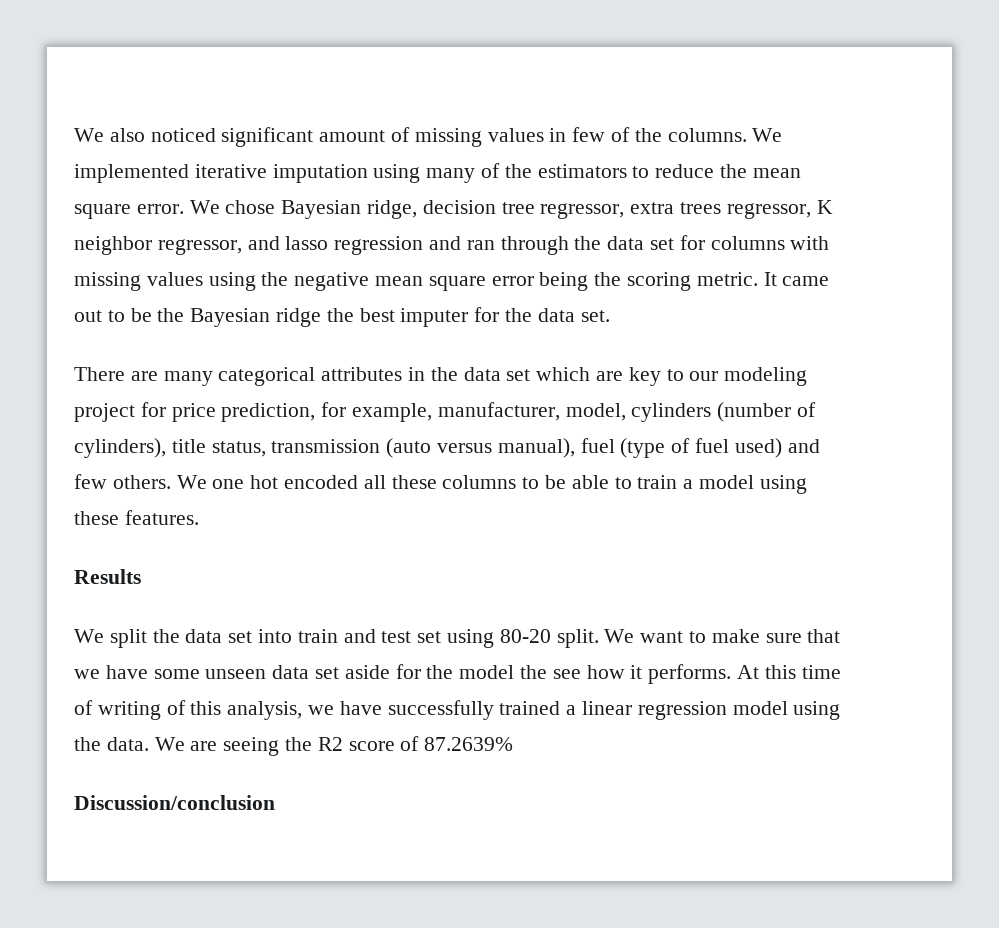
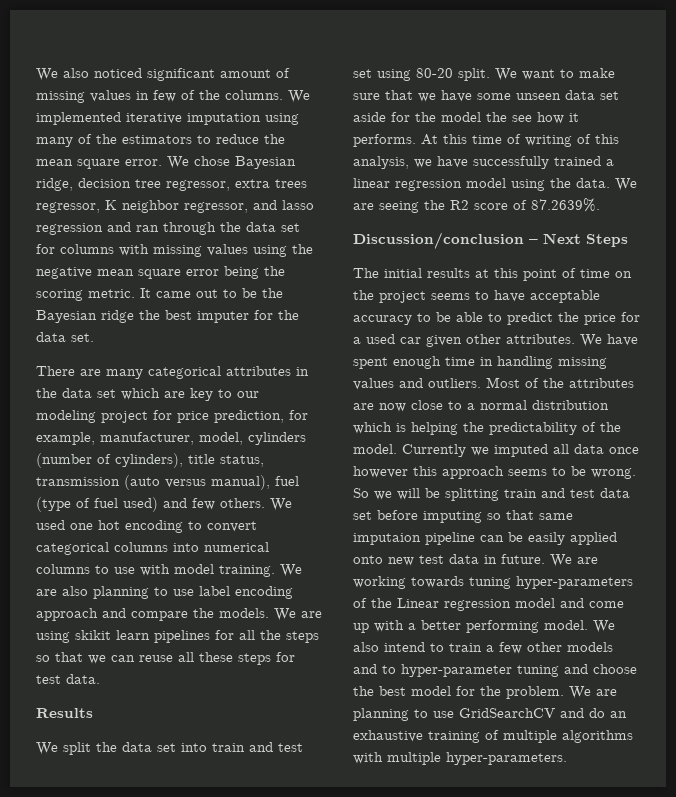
- We one hot encoded all these columns to be able to train a model using these features.
+ We used one hot encoding to convert categorical columns into numerical columns to use with model training. We are also planning to use label encoding approach and compare the models. We are using skikit learn pipelines for all the steps so that we can reuse all these steps for test data.
- We are seeing the R2 score of 87.2639%
+ We are seeing the R2 score of 87.2639%.
- Discussion/conclusion
+ Discussion/conclusion – Next Steps
+ The initial results at this point of time on the project seems to have acceptable accuracy to be able to predict the price for a used car given other attributes. We have spent enough time in handling missing values and outliers. Most of the attributes are now close to a normal distribution which is helping the predictability of the model. Currently we imputed all data once however this approach seems to be wrong. So we will be splitting train and test data set before imputing so that same imputaion pipeline can be easily applied onto new test data in future. We are working towards tuning hyper-parameters of the Linear regression model and come up with a better performing model. We also intend to train a few other models and to hyper-parameter tuning and choose the best model for the problem. We are planning to use GridSearchCV and do an exhaustive training of multiple algorithms with multiple hyper-parameters.

